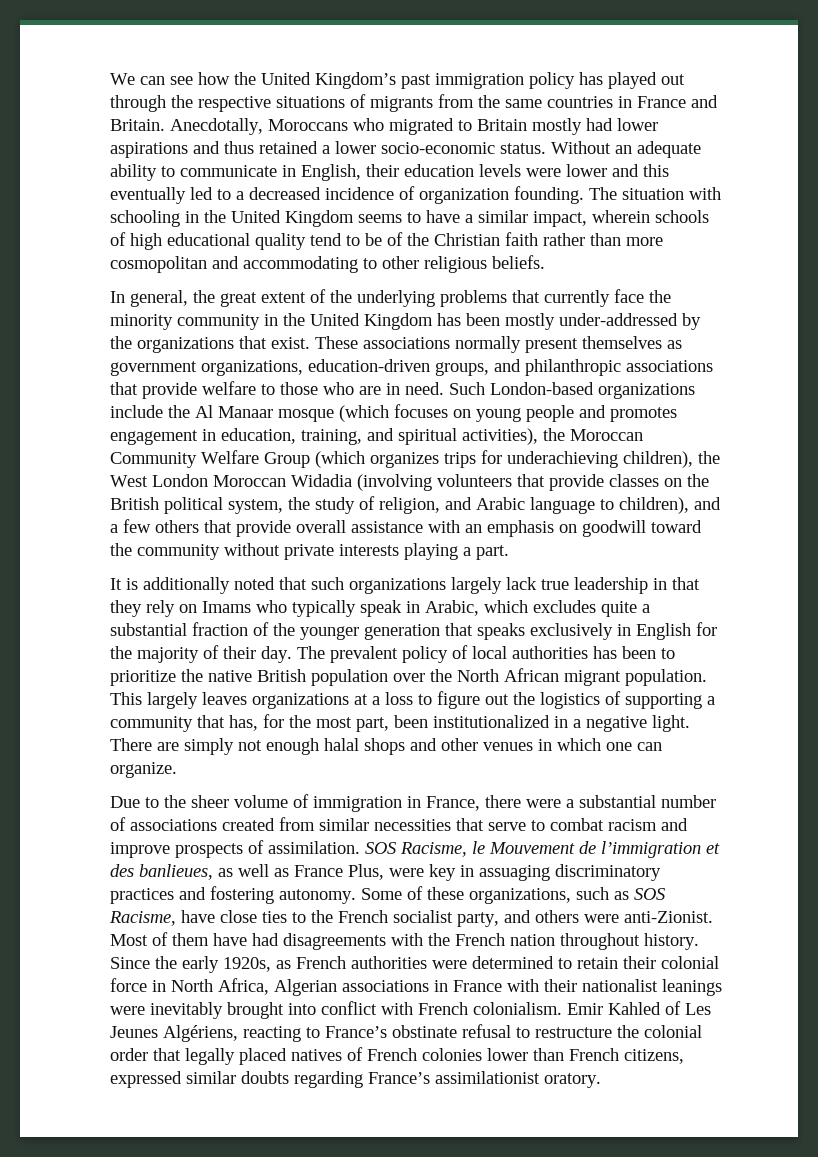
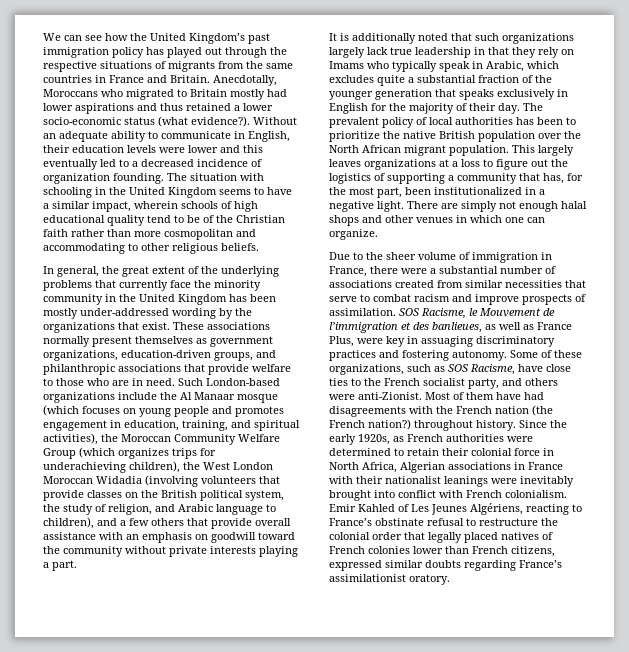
- Anecdotally, Moroccans who migrated to Britain mostly had lower aspirations and thus retained a lower socio-economic status.
+ Anecdotally, Moroccans who migrated to Britain mostly had lower aspirations and thus retained a lower socio-economic status (what evidence?).
- In general, the great extent of the underlying problems that currently face the minority community in the United Kingdom has been mostly under-addressed by the organizations that exist.
+ In general, the great extent of the underlying problems that currently face the minority community in the United Kingdom has been mostly under-addressed wording by the organizations that exist.
- Most of them have had disagreements with the French nation throughout history.
+ Most of them have had disagreements with the French nation (the French nation?) throughout history.

